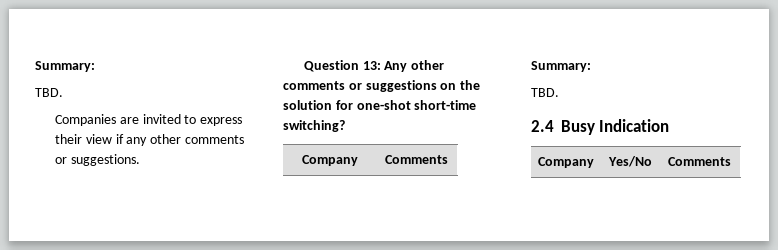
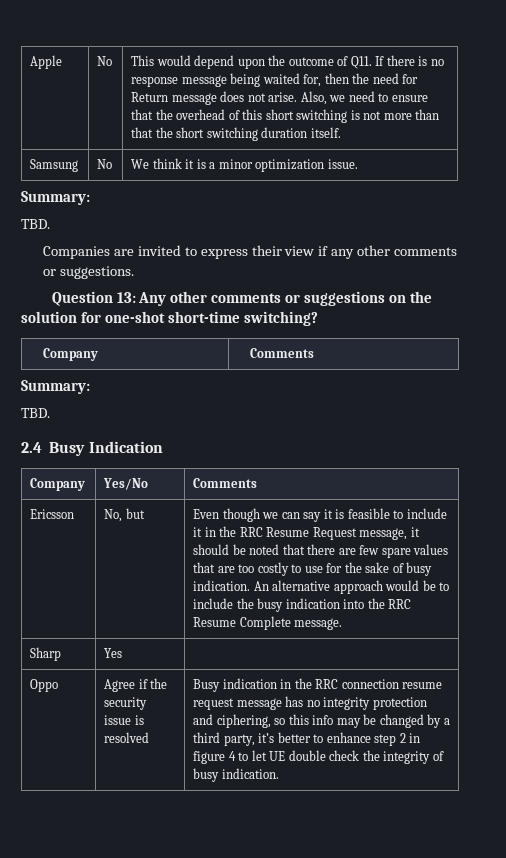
+ Apple | No | This would depend upon the outcome of Q11. If there is no response message being waited for, then the need for Return message does not arise. Also, we need to ensure that the overhead of this short switching is not more than that the short switching duration itself.
+ Samsung | No | We think it is a minor optimization issue.
+ Ericsson | No, but | Even though we can say it is feasible to include it in the RRC Resume Request message, it should be noted that there are few spare values that are too costly to use for the sake of busy indication. An alternative approach would be to include the busy indication into the RRC Resume Complete message.
+ Sharp | Yes |
+ Oppo | Agree if the security issue is resolved | Busy indication in the RRC connection resume request message has no integrity protection and ciphering, so this info may be changed by a third party, it’s better to enhance step 2 in figure 4 to let UE double check the integrity of busy indication.

